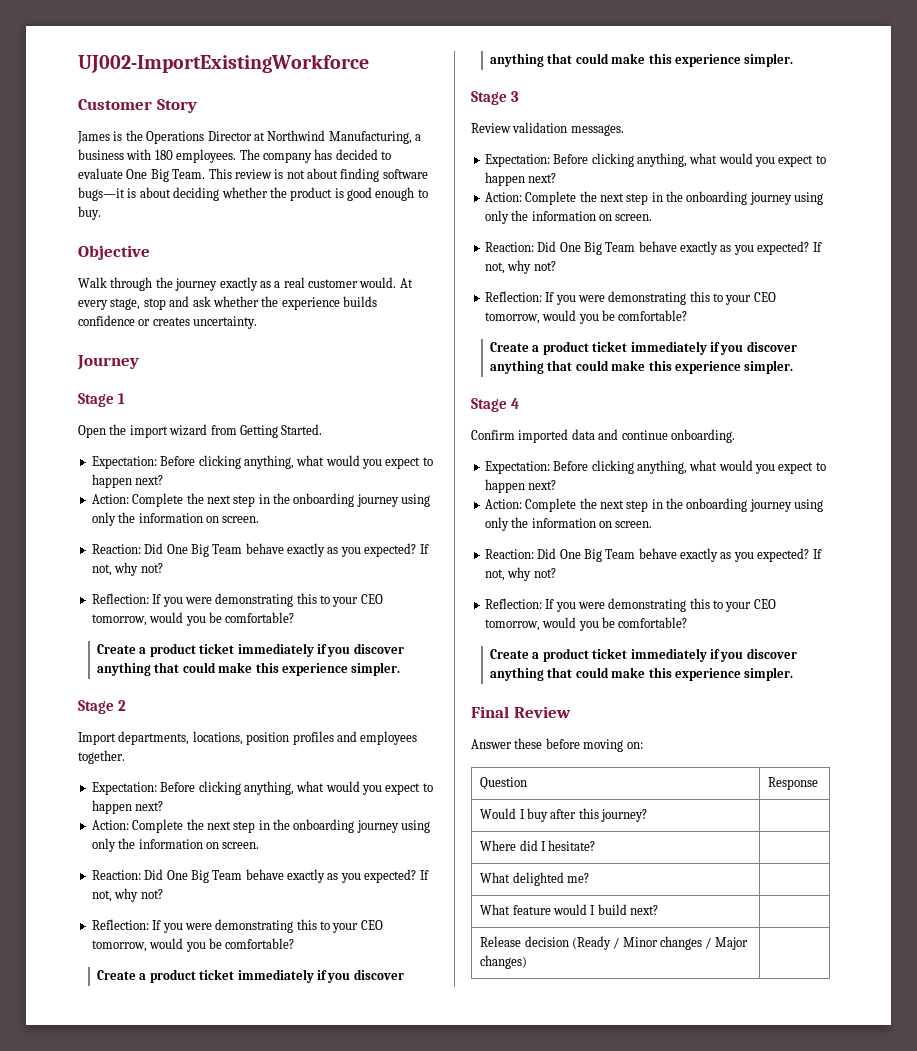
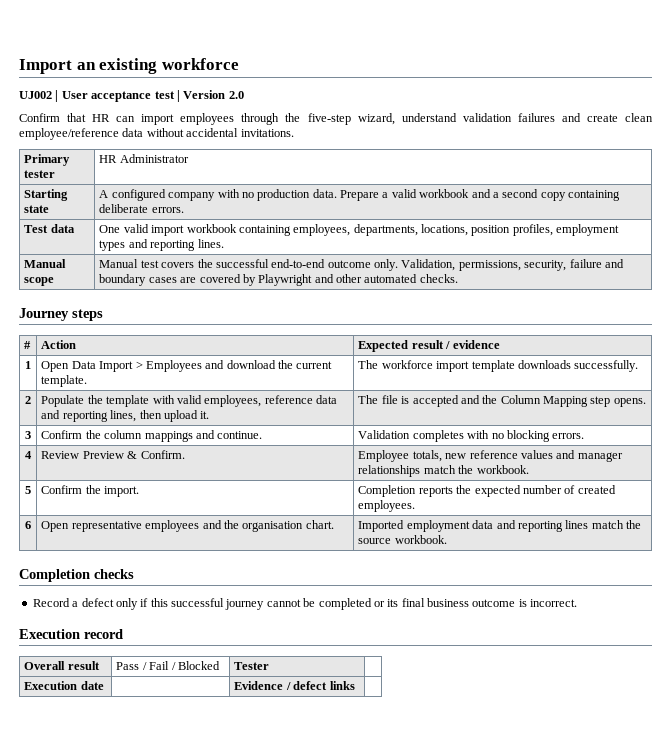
- UJ002-ImportExistingWorkforce
- Customer Story
- James is the Operations Director at Northwind Manufacturing, a business with 180 employees. The company has decided to evaluate One Big Team. This review is not about finding software bugs—it is about deciding whether the product is good enough to buy.
- Objective
- Walk through the journey exactly as a real customer would. At every stage, stop and ask whether the experience builds confidence or creates uncertainty.
- Journey
- Stage 1
- Open the import wizard from Getting Started.
- Expectation: Before clicking anything, what would you expect to happen next?
- Action: Complete the next step in the onboarding journey using only the information on screen.
- Reaction: Did One Big Team behave exactly as you expected? If not, why not?
- Reflection: If you were demonstrating this to your CEO tomorrow, would you be comfortable?
- Create a product ticket immediately if you discover anything that could make this experience simpler.
- Stage 2
- Import departments, locations, position profiles and employees together.
- Expectation: Before clicking anything, what would you expect to happen next?
- Action: Complete the next step in the onboarding journey using only the information on screen.
- Reaction: Did One Big Team behave exactly as you expected? If not, why not?
- Reflection: If you were demonstrating this to your CEO tomorrow, would you be comfortable?
- Create a product ticket immediately if you discover anything that could make this experience simpler.
- Stage 3
- Review validation messages.
- Expectation: Before clicking anything, what would you expect to happen next?
- Action: Complete the next step in the onboarding journey using only the information on screen.
- Reaction: Did One Big Team behave exactly as you expected? If not, why not?
- Reflection: If you were demonstrating this to your CEO tomorrow, would you be comfortable?
- Create a product ticket immediately if you discover anything that could make this experience simpler.
- Stage 4
- Confirm imported data and continue onboarding.
- Expectation: Before clicking anything, what would you expect to happen next?
- Action: Complete the next step in the onboarding journey using only the information on screen.
- Reaction: Did One Big Team behave exactly as you expected? If not, why not?
- Reflection: If you were demonstrating this to your CEO tomorrow, would you be comfortable?
- Create a product ticket immediately if you discover anything that could make this experience simpler.
- Final Review
- Answer these before moving on:
- Question | Response
- Would I buy after this journey? |
- Where did I hesitate? |
- What delighted me? |
- What feature would I build next? |
- Release decision (Ready / Minor changes / Major changes) |
+ Import an existing workforce
+ UJ002 | User acceptance test | Version 2.0
+ Confirm that HR can import employees through the five-step wizard, understand validation failures and create clean employee/reference data without accidental invitations.
+ Primary tester | HR Administrator
+ Starting state | A configured company with no production data. Prepare a valid workbook and a second copy containing deliberate errors.
+ Test data | One valid import workbook containing employees, departments, locations, position profiles, employment types and reporting lines.
+ Manual scope | Manual test covers the successful end-to-end outcome only. Validation, permissions, security, failure and boundary cases are covered by Playwright and other automated checks.
+ Journey steps
+ # | Action | Expected result / evidence
+ 1 | Open Data Import > Employees and download the current template. | The workforce import template downloads successfully.
+ 2 | Populate the template with valid employees, reference data and reporting lines, then upload it. | The file is accepted and the Column Mapping step opens.
+ 3 | Confirm the column mappings and continue. | Validation completes with no blocking errors.
+ 4 | Review Preview & Confirm. | Employee totals, new reference values and manager relationships match the workbook.
+ 5 | Confirm the import. | Completion reports the expected number of created employees.
+ 6 | Open representative employees and the organisation chart. | Imported employment data and reporting lines match the source workbook.
+ Completion checks
+ Record a defect only if this successful journey cannot be completed or its final business outcome is incorrect.
+ Execution record
+ Overall result | Pass / Fail / Blocked | Tester |
+ Execution date | | Evidence / defect links |

